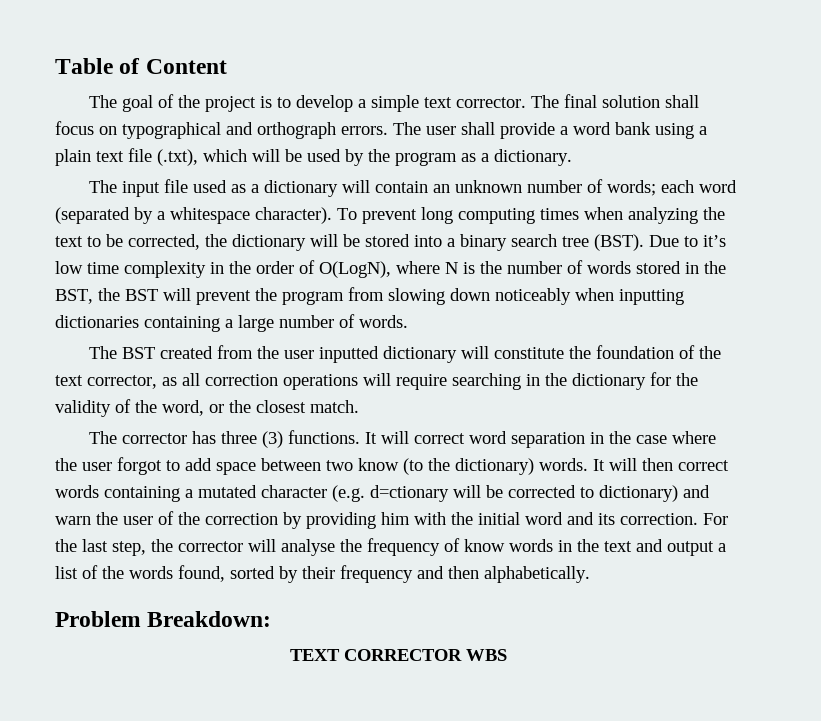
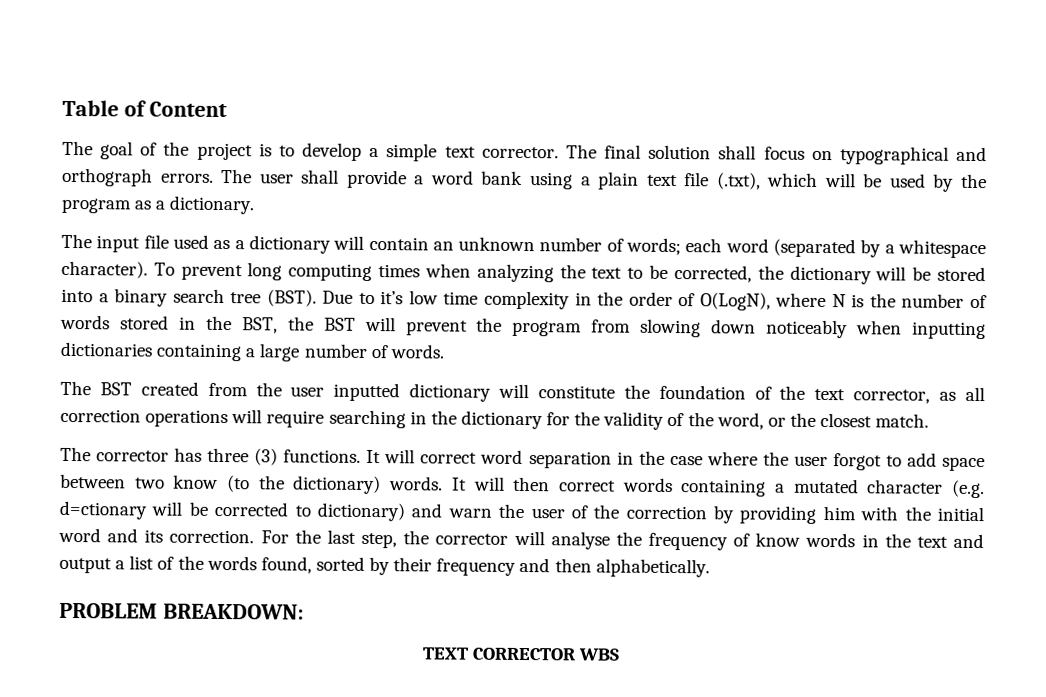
- Problem Breakdown:
+ PROBLEM BREAKDOWN:

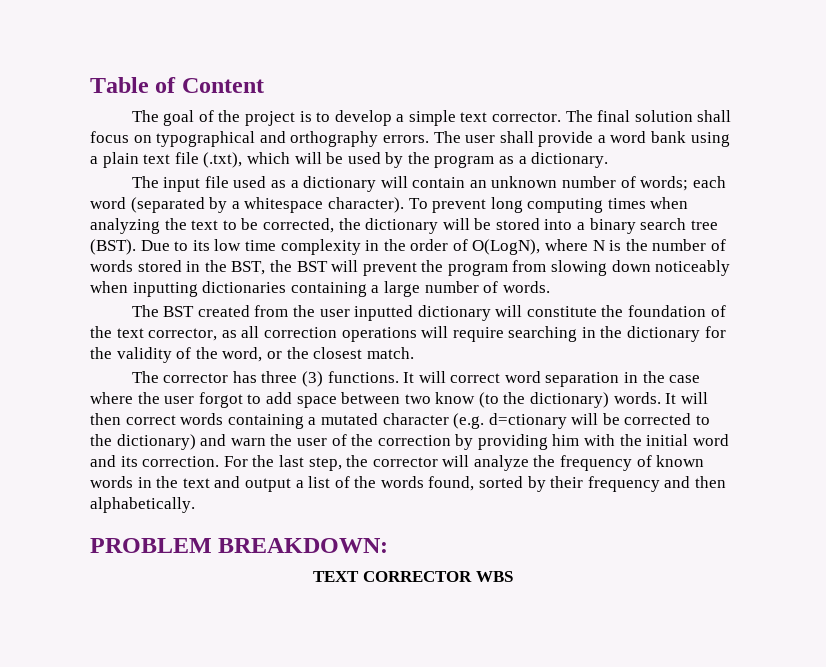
- The final solution shall focus on typographical and orthograph errors.
+ The final solution shall focus on typographical and orthography errors.
- Due to it’s low time complexity in the order of O(LogN), where N is the number of words stored in the BST, the BST will prevent the program from slowing down noticeably when inputting dictionaries containing a large number of words.
+ Due to its low time complexity in the order of O(LogN), where N is the number of words stored in the BST, the BST will prevent the program from slowing down noticeably when inputting dictionaries containing a large number of words.
- It will then correct words containing a mutated character (e.g. d=ctionary will be corrected to dictionary) and warn the user of the correction by providing him with the initial word and its correction.
+ It will then correct words containing a mutated character (e.g. d=ctionary will be corrected to the dictionary) and warn the user of the correction by providing him with the initial word and its correction.
- For the last step, the corrector will analyse the frequency of know words in the text and output a list of the words found, sorted by their frequency and then alphabetically.
+ For the last step, the corrector will analyze the frequency of known words in the text and output a list of the words found, sorted by their frequency and then alphabetically.

